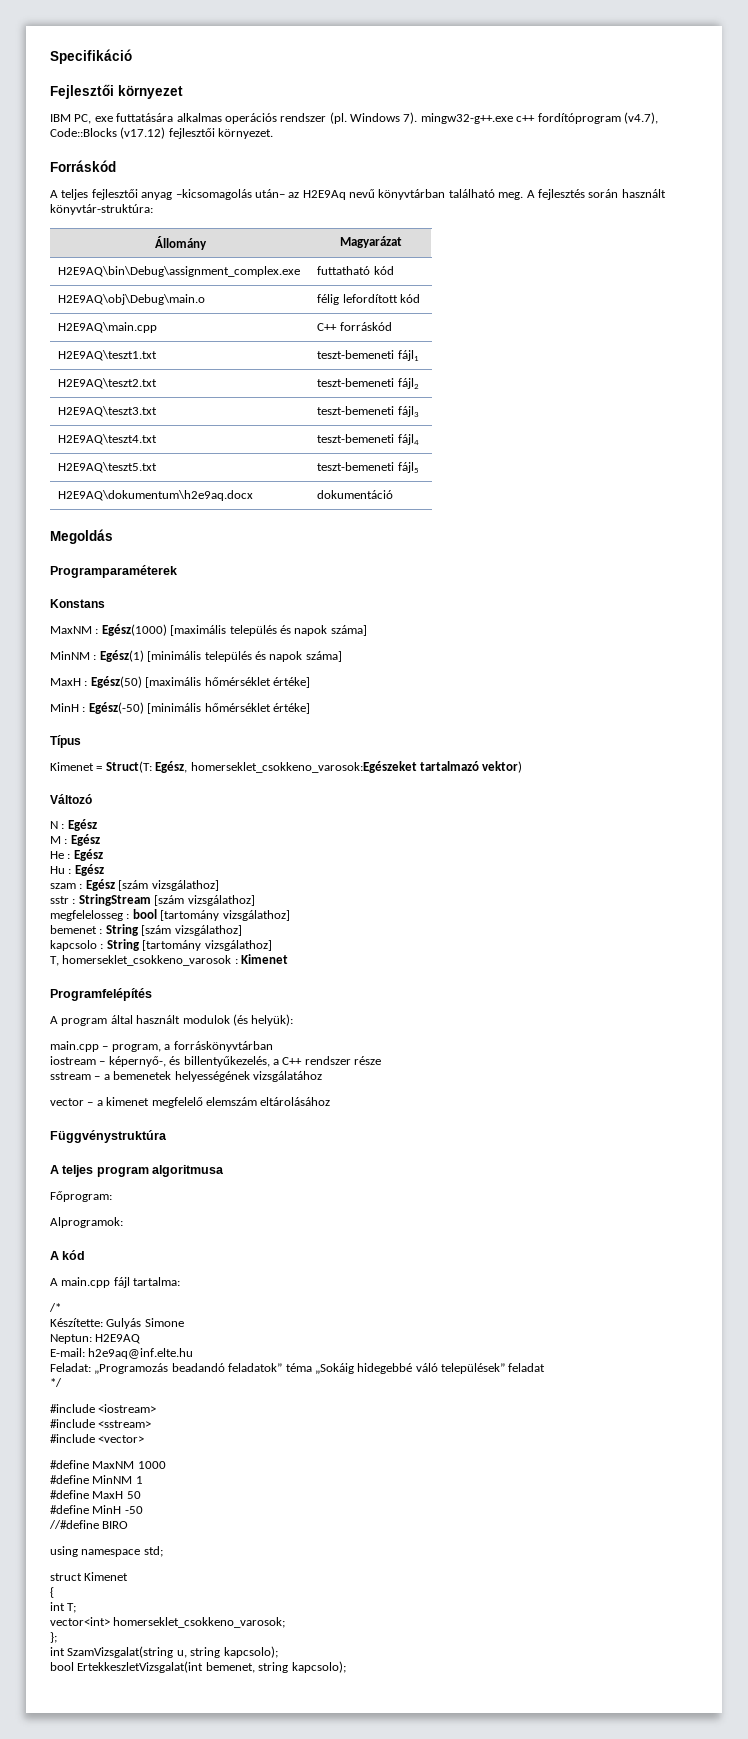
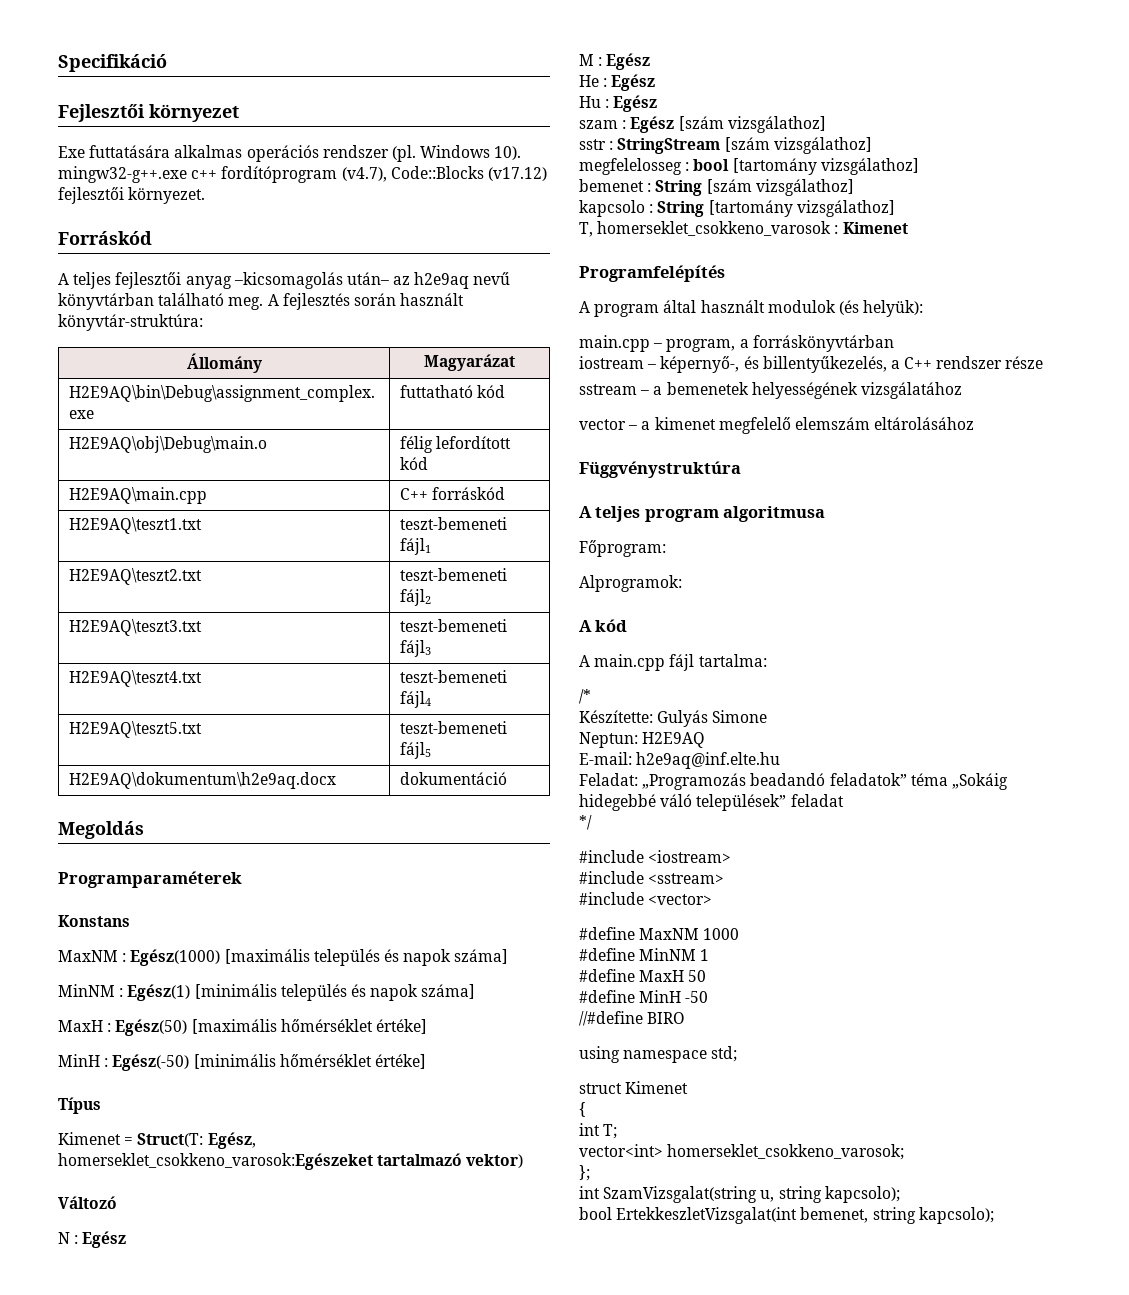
- IBM PC, exe futtatására alkalmas operációs rendszer (pl.
+ Exe futtatására alkalmas operációs rendszer (pl.
- Windows 7). mingw32-g++.exe c++ fordítóprogram (v4.7), Code::Blocks (v17.12) fejlesztői környezet.
+ Windows 10). mingw32-g++.exe c++ fordítóprogram (v4.7), Code::Blocks (v17.12) fejlesztői környezet.
- A teljes fejlesztői anyag –kicsomagolás után– az H2E9Aq nevű könyvtárban található meg.
+ A teljes fejlesztői anyag –kicsomagolás után– az h2e9aq nevű könyvtárban található meg.

